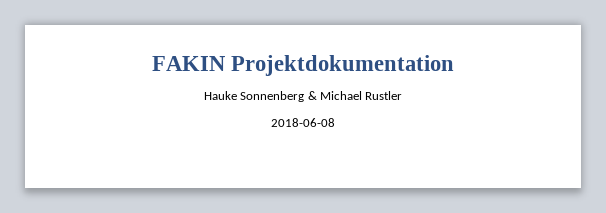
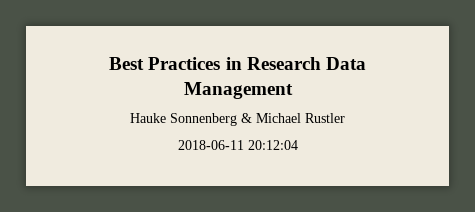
- FAKIN Projektdokumentation
+ Best Practices in Research Data Management
- 2018-06-08
+ 2018-06-11 20:12:04

